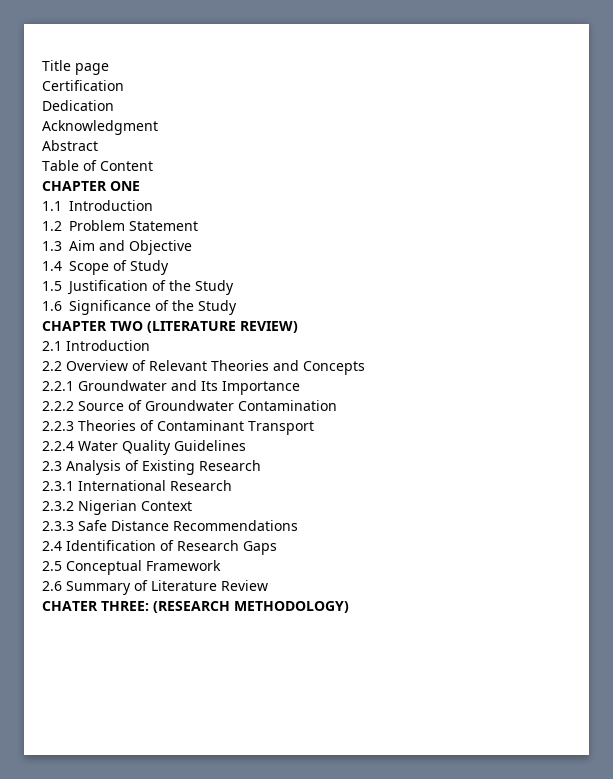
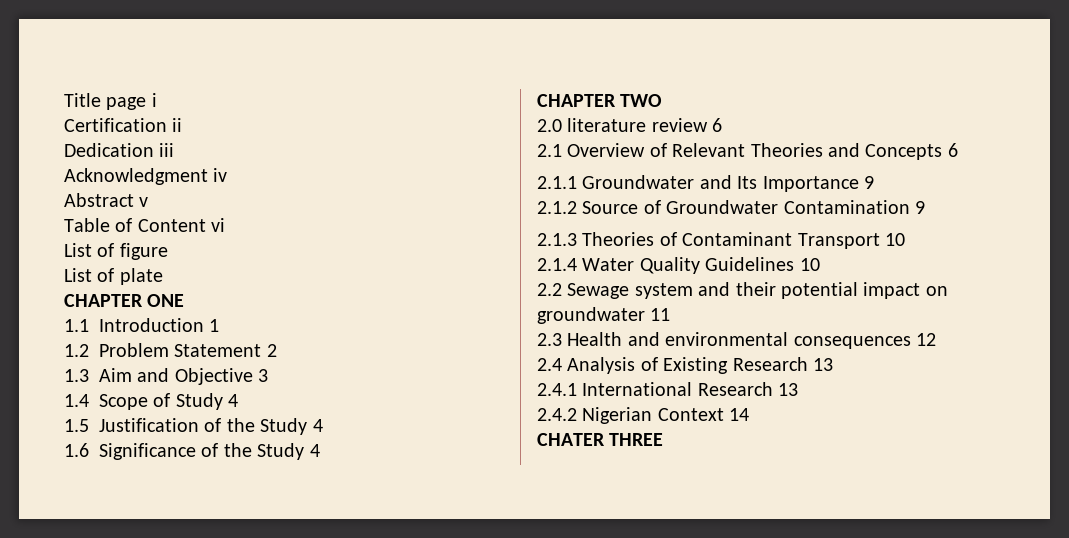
- Title page
+ Title page i
- Certification
+ Certification ii
- Dedication
+ Dedication iii
- Acknowledgment
+ Acknowledgment iv
- Abstract
+ Abstract v
- Table of Content
+ Table of Content vi
+ List of figure
+ List of plate
- 1.1 Introduction
+ 1.1 Introduction 1
- 1.2 Problem Statement
+ 1.2 Problem Statement 2
- 1.3 Aim and Objective
+ 1.3 Aim and Objective 3
- 1.4 Scope of Study
+ 1.4 Scope of Study 4
- 1.5 Justification of the Study
+ 1.5 Justification of the Study 4
- 1.6 Significance of the Study
+ 1.6 Significance of the Study 4
- CHAPTER TWO (LITERATURE REVIEW)
+ CHAPTER TWO
+ 2.0 literature review 6
- 2.1 Introduction
- 2.2 Overview of Relevant Theories and Concepts
- 2.2.1 Groundwater and Its Importance
- 2.2.2 Source of Groundwater Contamination
- 2.2.3 Theories of Contaminant Transport
- 2.2.4 Water Quality Guidelines
- 2.3 Analysis of Existing Research
- 2.3.1 International Research
- 2.3.2 Nigerian Context
- 2.3.3 Safe Distance Recommendations
- 2.4 Identification of Research Gaps
- 2.5 Conceptual Framework
- 2.6 Summary of Literature Review
- CHATER THREE: (RESEARCH METHODOLOGY)
+ 2.1 Overview of Relevant Theories and Concepts 6
+ 2.1.1 Groundwater and Its Importance 9
+ 2.1.2 Source of Groundwater Contamination 9
+ 2.1.3 Theories of Contaminant Transport 10
+ 2.1.4 Water Quality Guidelines 10
+ 2.2 Sewage system and their potential impact on groundwater 11
+ 2.3 Health and environmental consequences 12
+ 2.4 Analysis of Existing Research 13
+ 2.4.1 International Research 13
+ 2.4.2 Nigerian Context 14
+ CHATER THREE

